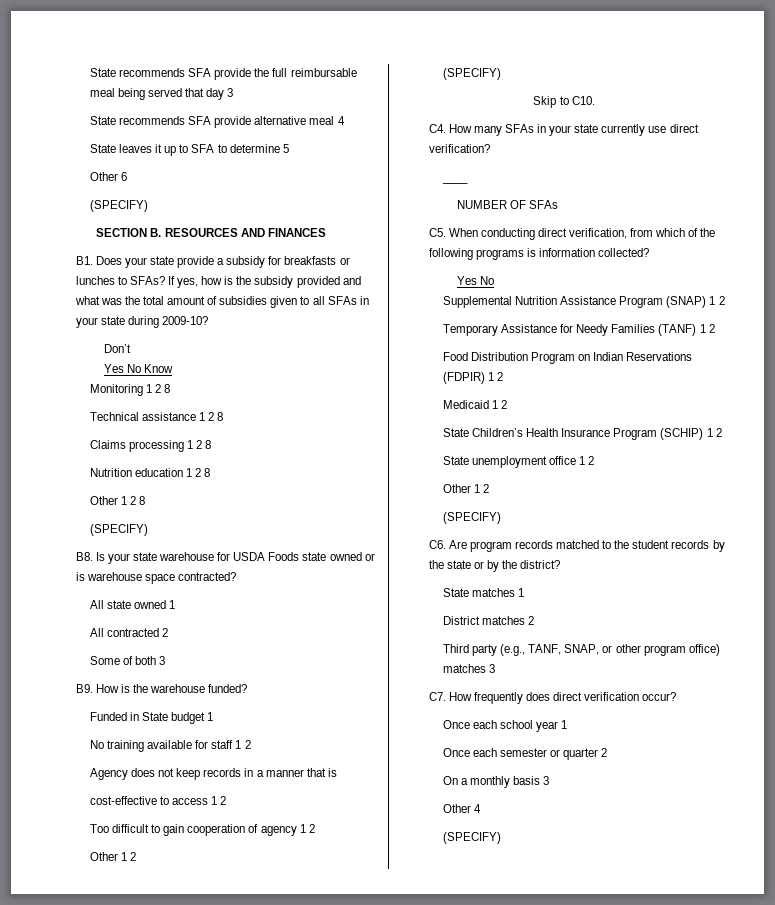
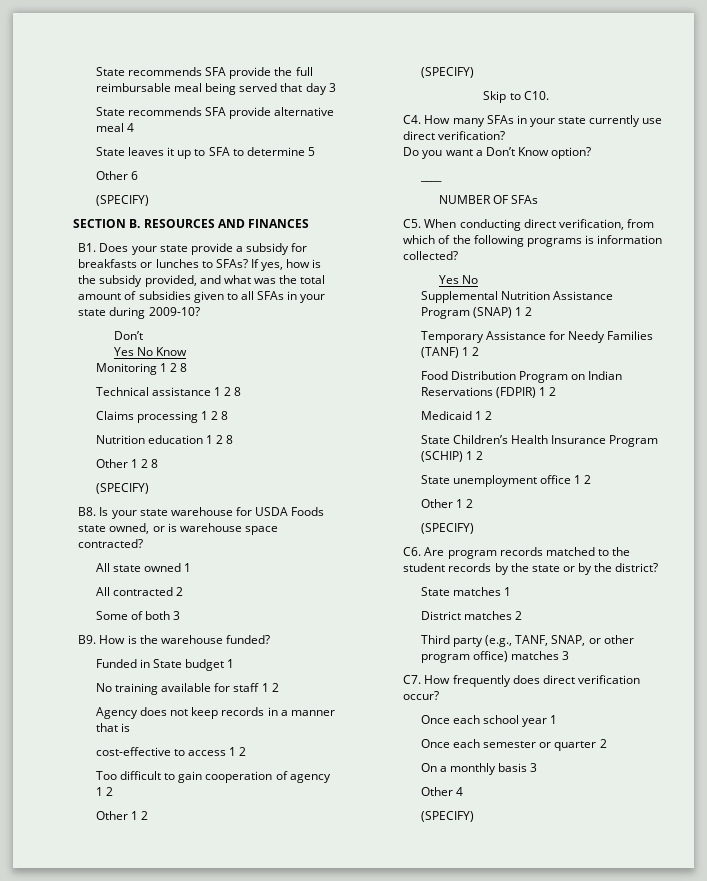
- If yes, how is the subsidy provided and what was the total amount of subsidies given to all SFAs in your state during 2009-10?
+ If yes, how is the subsidy provided, and what was the total amount of subsidies given to all SFAs in your state during 2009-10?
- B8. Is your state warehouse for USDA Foods state owned or is warehouse space contracted?
+ B8. Is your state warehouse for USDA Foods state owned, or is warehouse space contracted?
+ Do you want a Don’t Know option?

